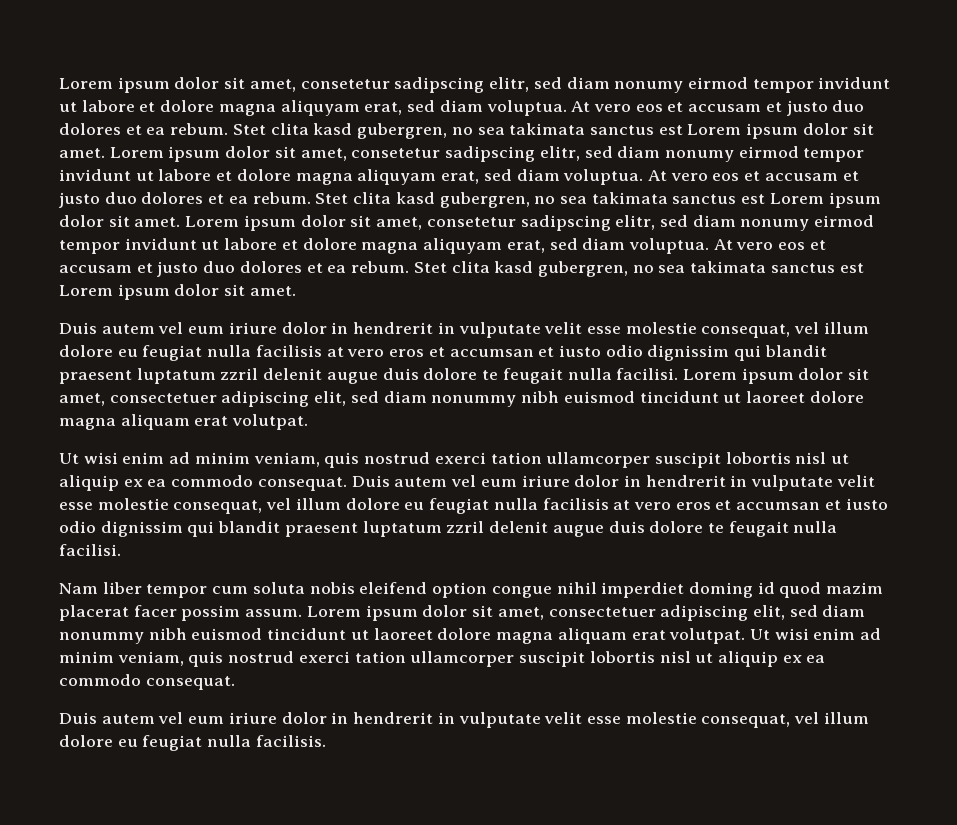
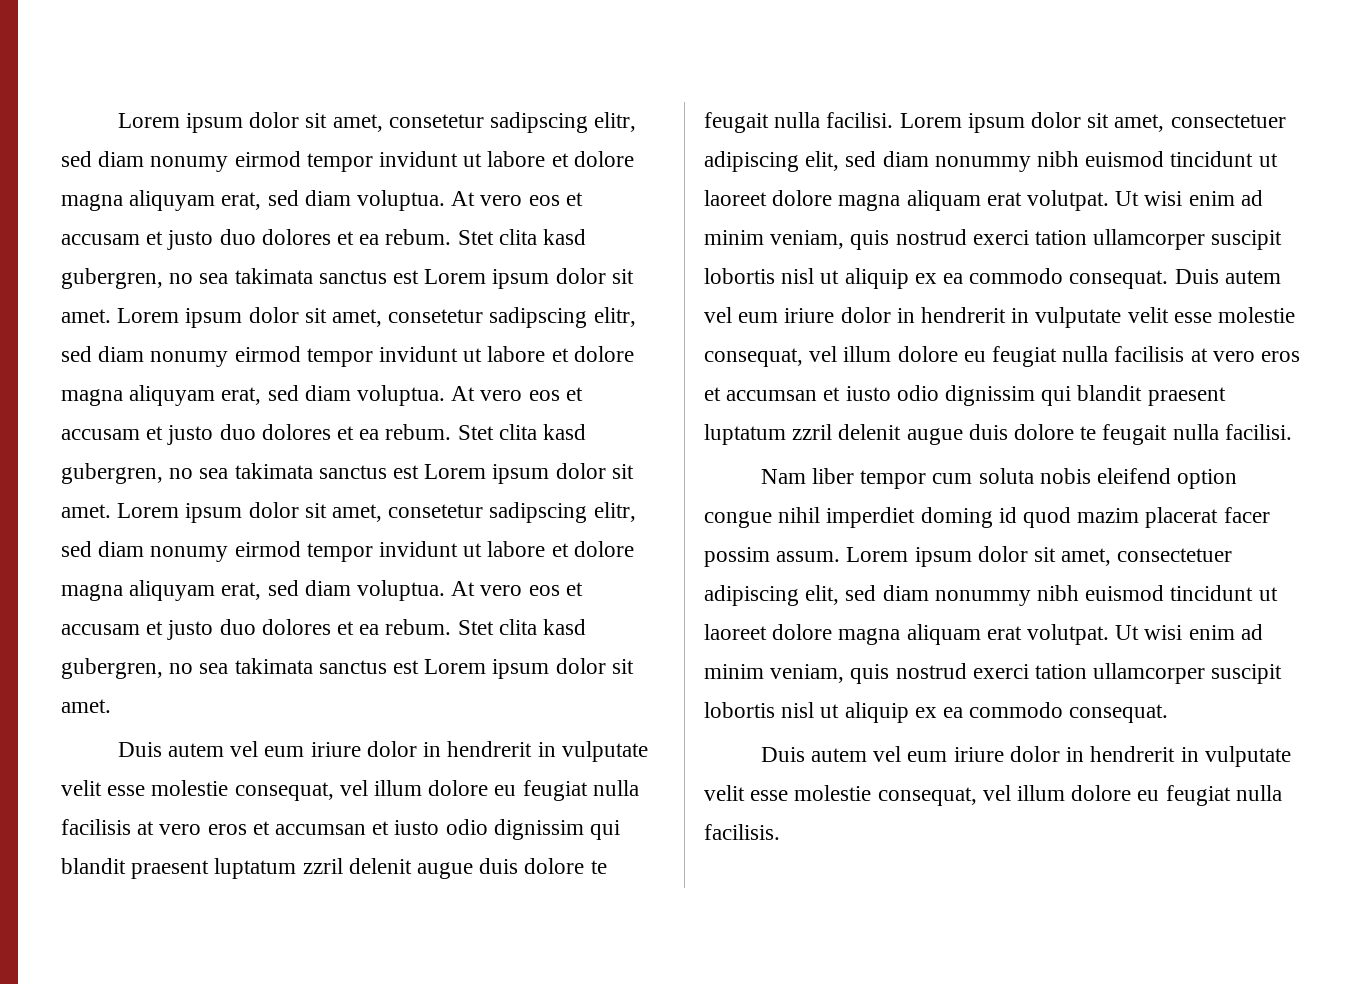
- Duis autem vel eum iriure dolor in hendrerit in vulputate velit esse molestie consequat, vel illum dolore eu feugiat nulla facilisis at vero eros et accumsan et iusto odio dignissim qui blandit praesent luptatum zzril delenit augue duis dolore te feugait nulla facilisi. Lorem ipsum dolor sit amet, consectetuer adipiscing elit, sed diam nonummy nibh euismod tincidunt ut laoreet dolore magna aliquam erat volutpat.
- Ut wisi enim ad minim veniam, quis nostrud exerci tation ullamcorper suscipit lobortis nisl ut aliquip ex ea commodo consequat.
+ Duis autem vel eum iriure dolor in hendrerit in vulputate velit esse molestie consequat, vel illum dolore eu feugiat nulla facilisis at vero eros et accumsan et iusto odio dignissim qui blandit praesent luptatum zzril delenit augue duis dolore te feugait nulla facilisi. Lorem ipsum dolor sit amet, consectetuer adipiscing elit, sed diam nonummy nibh euismod tincidunt ut laoreet dolore magna aliquam erat volutpat. Ut wisi enim ad minim veniam, quis nostrud exerci tation ullamcorper suscipit lobortis nisl ut aliquip ex ea commodo consequat.

